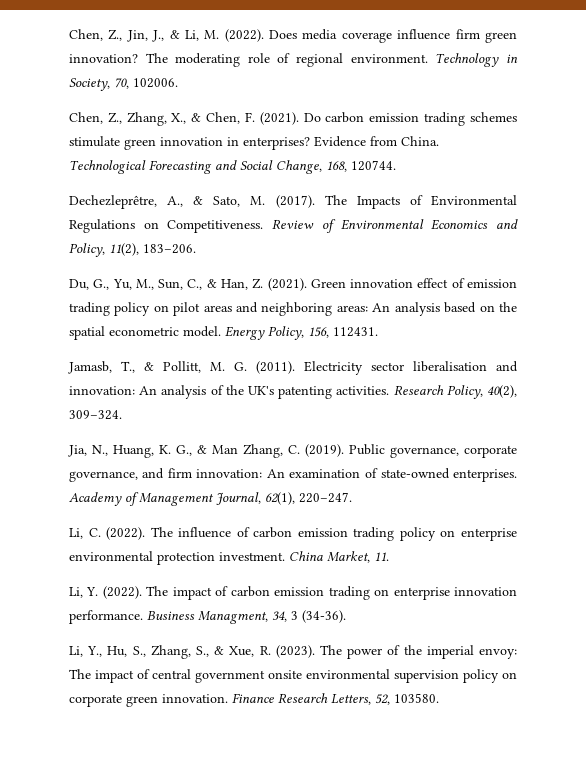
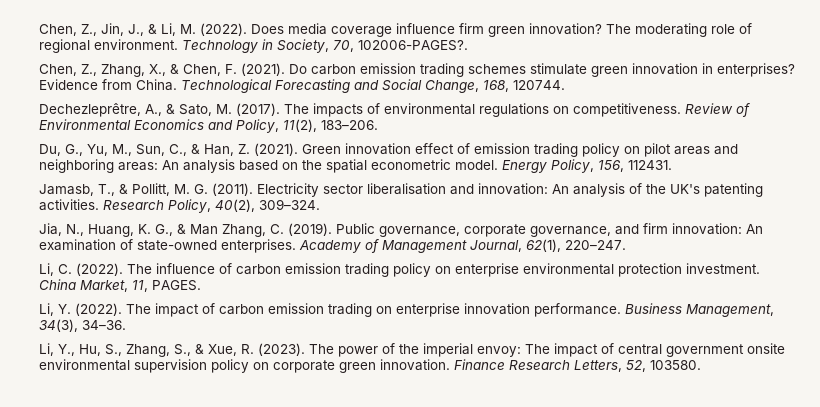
- Technology in Society, 70, 102006.
+ Technology in Society, 70, 102006-PAGES?.
- The Impacts of Environmental Regulations on Competitiveness.
+ The impacts of environmental regulations on competitiveness.
- China Market, 11.
+ China Market, 11, PAGES.
- Business Managment, 34, 3 (34-36).
+ Business Management, 34(3), 34–36.

